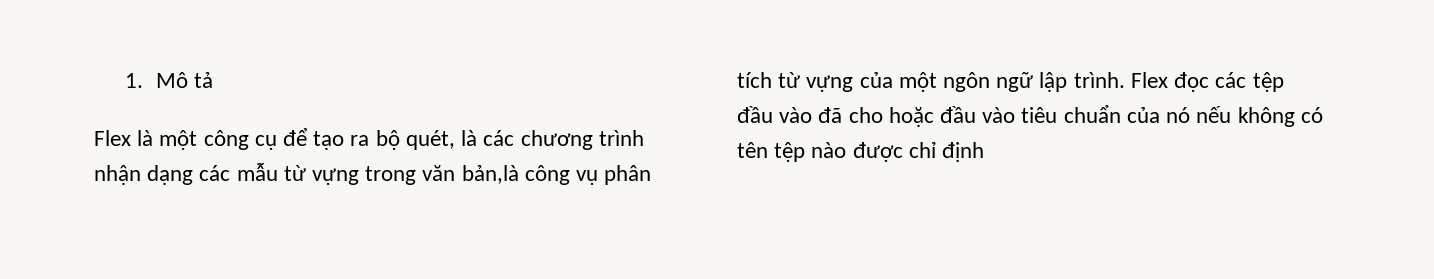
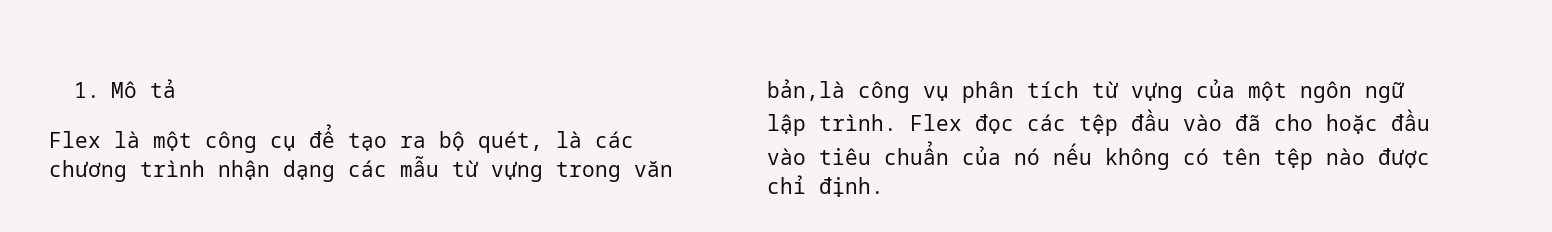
- Flex đọc các tệp đầu vào đã cho hoặc đầu vào tiêu chuẩn của nó nếu không có tên tệp nào được chỉ định
+ Flex đọc các tệp đầu vào đã cho hoặc đầu vào tiêu chuẩn của nó nếu không có tên tệp nào được chỉ định.

